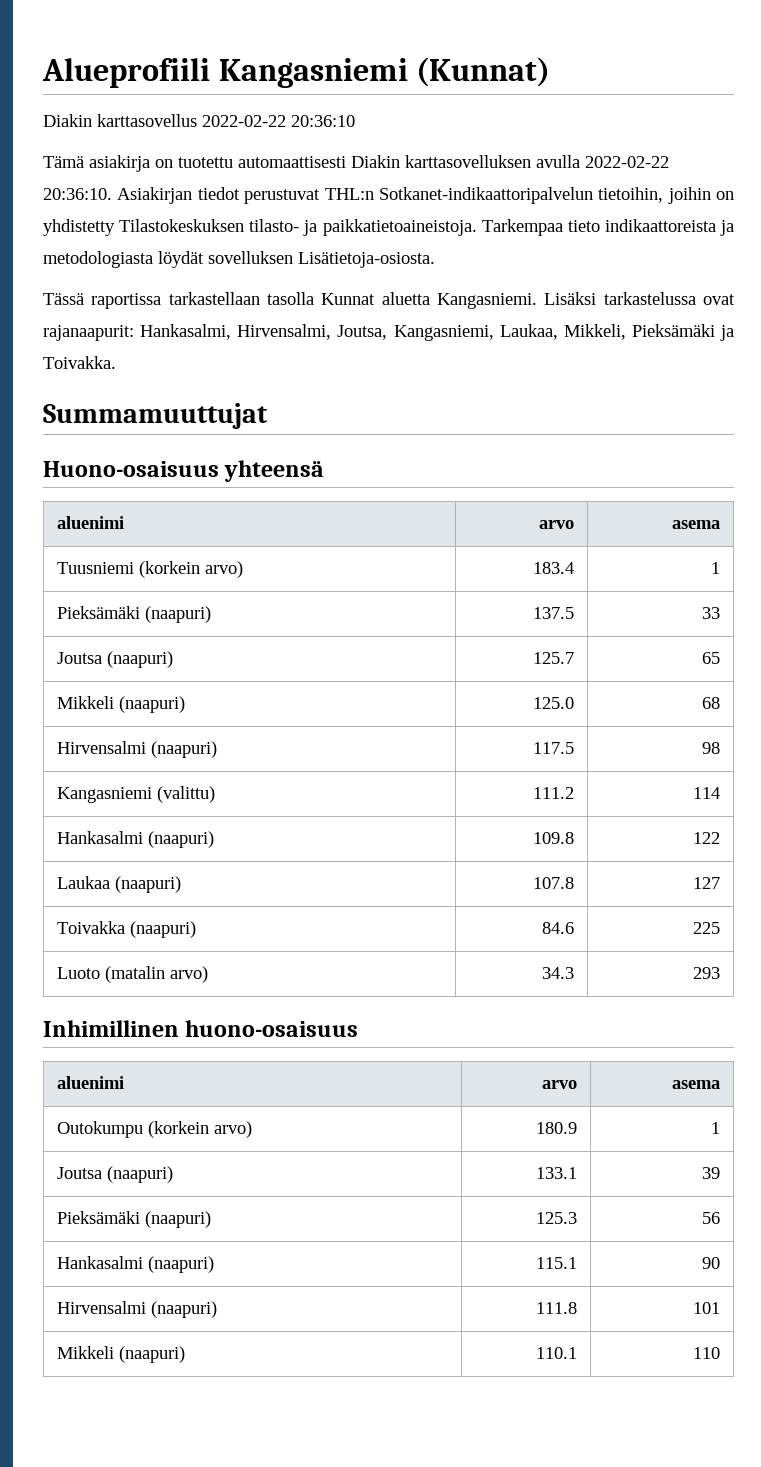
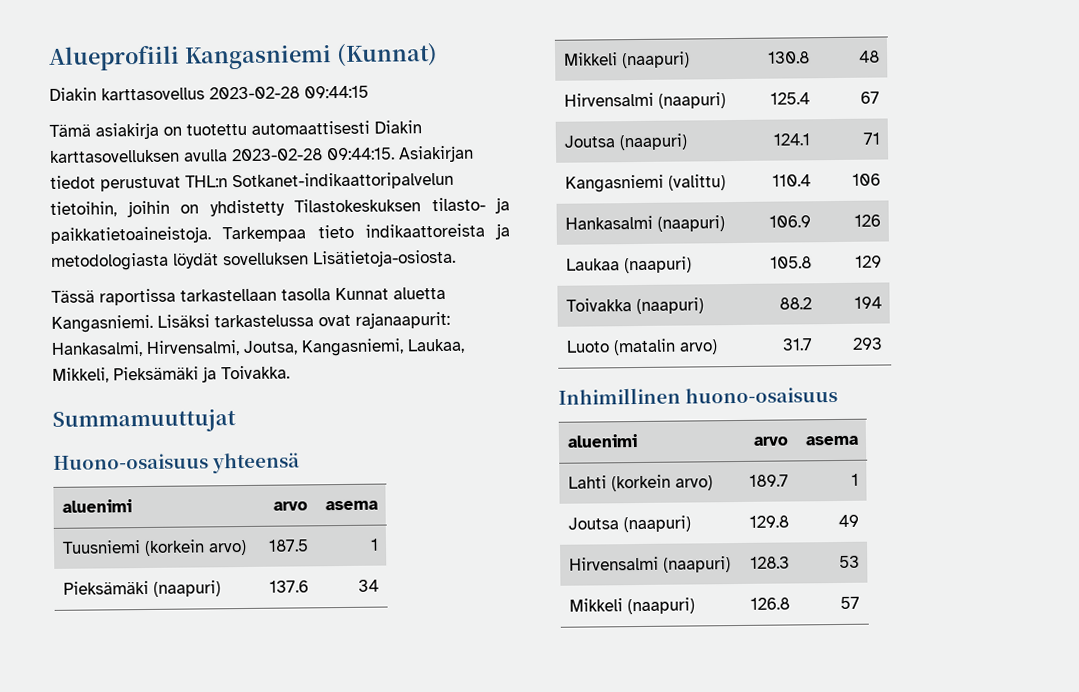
- Diakin karttasovellus 2022-02-22 20:36:10
+ Diakin karttasovellus 2023-02-28 09:44:15
- Tämä asiakirja on tuotettu automaattisesti Diakin karttasovelluksen avulla 2022-02-22 20:36:10.
+ Tämä asiakirja on tuotettu automaattisesti Diakin karttasovelluksen avulla 2023-02-28 09:44:15.
- Tuusniemi (korkein arvo) | 183.4 | 1
+ Tuusniemi (korkein arvo) | 187.5 | 1
- Pieksämäki (naapuri) | 137.5 | 33
- Joutsa (naapuri) | 125.7 | 65
- Mikkeli (naapuri) | 125.0 | 68
- Hirvensalmi (naapuri) | 117.5 | 98
+ Pieksämäki (naapuri) | 137.6 | 34
+ Mikkeli (naapuri) | 130.8 | 48
+ Hirvensalmi (naapuri) | 125.4 | 67
+ Joutsa (naapuri) | 124.1 | 71
- Kangasniemi (valittu) | 111.2 | 114
- Hankasalmi (naapuri) | 109.8 | 122
+ Kangasniemi (valittu) | 110.4 | 106
+ Hankasalmi (naapuri) | 106.9 | 126
- Laukaa (naapuri) | 107.8 | 127
+ Laukaa (naapuri) | 105.8 | 129
- Toivakka (naapuri) | 84.6 | 225
+ Toivakka (naapuri) | 88.2 | 194
- Luoto (matalin arvo) | 34.3 | 293
+ Luoto (matalin arvo) | 31.7 | 293
- Outokumpu (korkein arvo) | 180.9 | 1
+ Lahti (korkein arvo) | 189.7 | 1
- Joutsa (naapuri) | 133.1 | 39
- Pieksämäki (naapuri) | 125.3 | 56
- Hankasalmi (naapuri) | 115.1 | 90
- Hirvensalmi (naapuri) | 111.8 | 101
- Mikkeli (naapuri) | 110.1 | 110
+ Joutsa (naapuri) | 129.8 | 49
+ Hirvensalmi (naapuri) | 128.3 | 53
+ Mikkeli (naapuri) | 126.8 | 57

